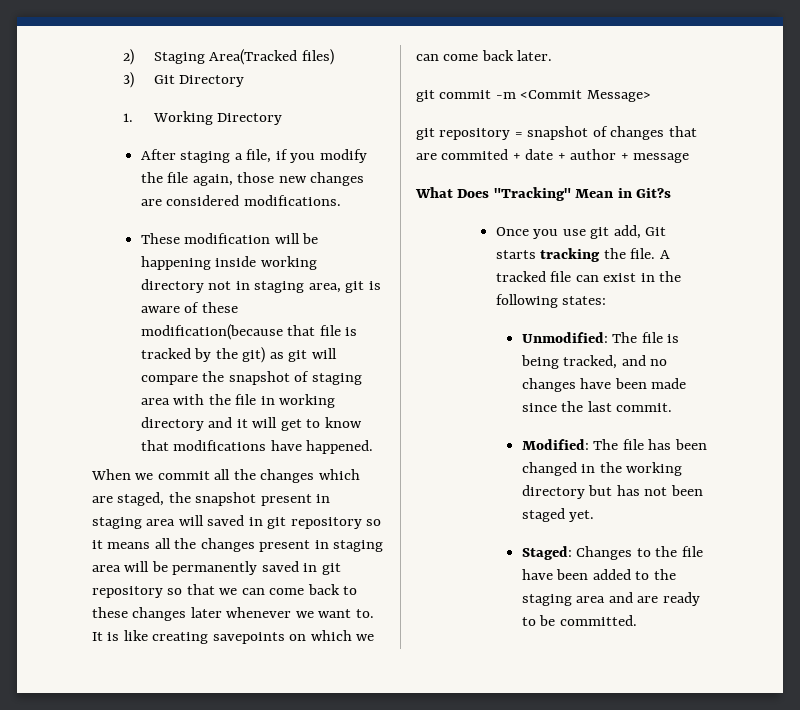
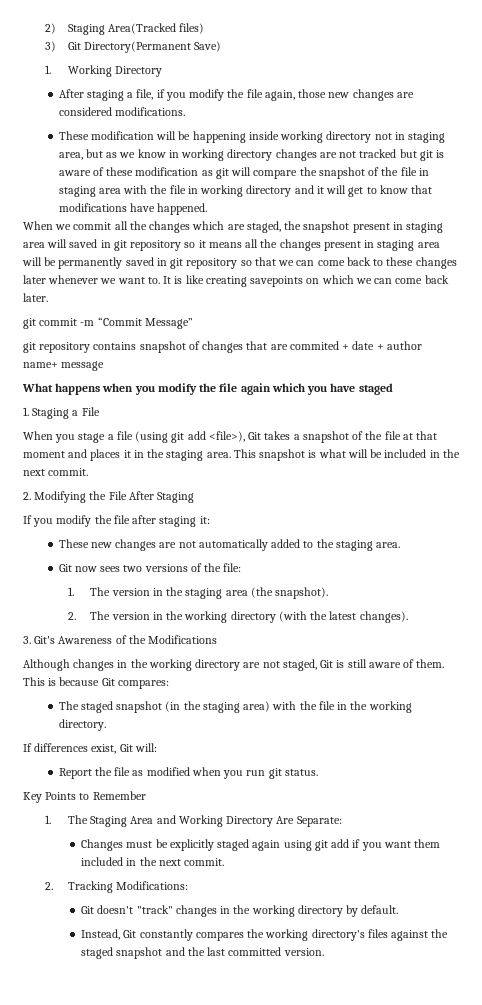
- 3) Git Directory
+ 3) Git Directory(Permanent Save)
- These modification will be happening inside working directory not in staging area, git is aware of these modification(because that file is tracked by the git) as git will compare the snapshot of staging area with the file in working directory and it will get to know that modifications have happened.
+ These modification will be happening inside working directory not in staging area, but as we know in working directory changes are not tracked but git is aware of these modification as git will compare the snapshot of the file in staging area with the file in working directory and it will get to know that modifications have happened.
- git commit -m <Commit Message>
- git repository = snapshot of changes that are commited + date + author + message
+ git commit -m “Commit Message”
+ git repository contains snapshot of changes that are commited + date + author name+ message
- What Does "Tracking" Mean in Git?s
- Once you use git add, Git starts tracking the file. A tracked file can exist in the following states:
- Unmodified: The file is being tracked, and no changes have been made since the last commit.
- Modified: The file has been changed in the working directory but has not been staged yet.
- Staged: Changes to the file have been added to the staging area and are ready to be committed.
+ What happens when you modify the file again which you have staged
+ 1. Staging a File
+ When you stage a file (using git add <file>), Git takes a snapshot of the file at that moment and places it in the staging area. This snapshot is what will be included in the next commit.
+ 2. Modifying the File After Staging
+ If you modify the file after staging it:
+ These new changes are not automatically added to the staging area.
+ Git now sees two versions of the file:
+ 1. The version in the staging area (the snapshot).
+ 2. The version in the working directory (with the latest changes).
+ 3. Git's Awareness of the Modifications
+ Although changes in the working directory are not staged, Git is still aware of them. This is because Git compares:
+ The staged snapshot (in the staging area) with the file in the working directory.
+ If differences exist, Git will:
+ Report the file as modified when you run git status.
+ Key Points to Remember
+ 1. The Staging Area and Working Directory Are Separate:
+ Changes must be explicitly staged again using git add if you want them included in the next commit.
+ 2. Tracking Modifications:
+ Git doesn't "track" changes in the working directory by default.
+ Instead, Git constantly compares the working directory's files against the staged snapshot and the last committed version.

